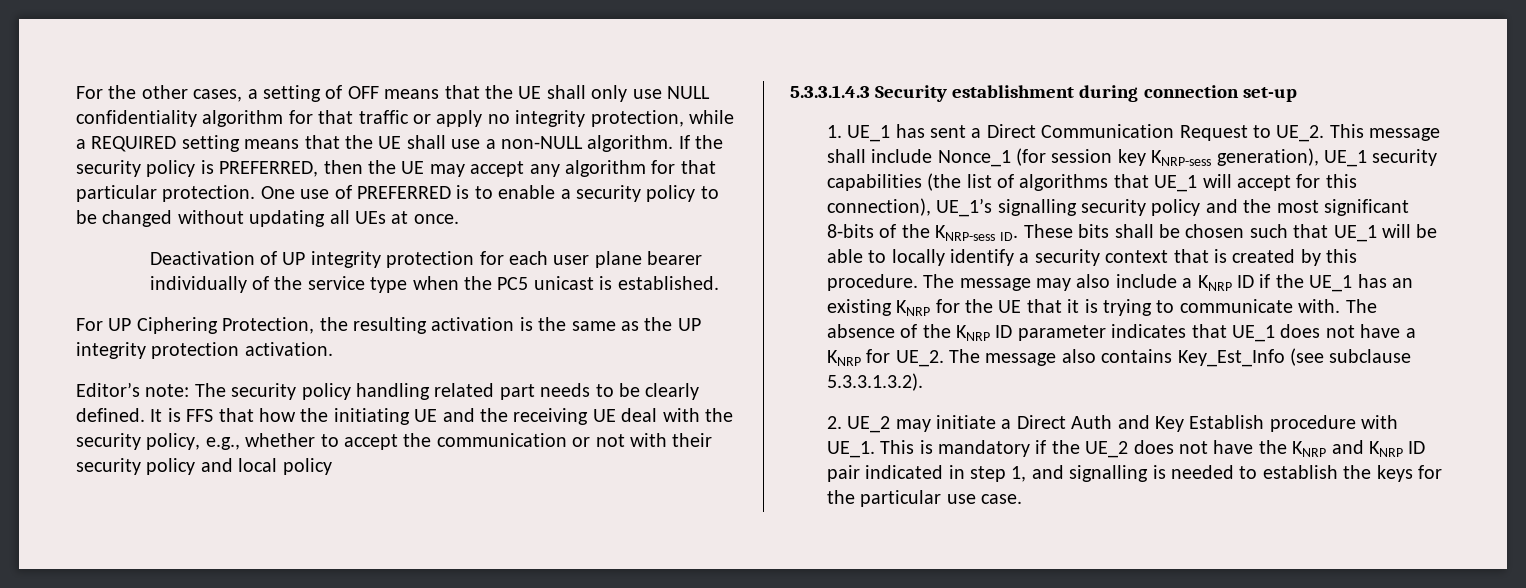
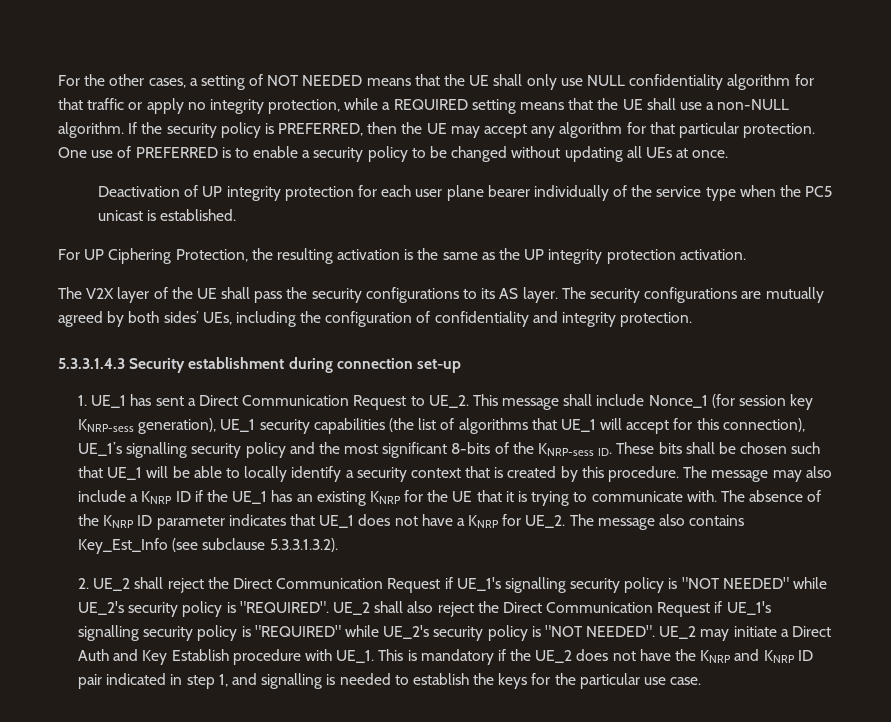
- For the other cases, a setting of OFF means that the UE shall only use NULL confidentiality algorithm for that traffic or apply no integrity protection, while a REQUIRED setting means that the UE shall use a non-NULL algorithm.
+ For the other cases, a setting of NOT NEEDED means that the UE shall only use NULL confidentiality algorithm for that traffic or apply no integrity protection, while a REQUIRED setting means that the UE shall use a non-NULL algorithm.
- Editor’s note: The security policy handling related part needs to be clearly defined. It is FFS that how the initiating UE and the receiving UE deal with the security policy, e.g., whether to accept the communication or not with their security policy and local policy
+ The V2X layer of the UE shall pass the security configurations to its AS layer. The security configurations are mutually agreed by both sides’ UEs, including the configuration of confidentiality and integrity protection.
- 2. UE_2 may initiate a Direct Auth and Key Establish procedure with UE_1.
+ 2. UE_2 shall reject the Direct Communication Request if UE_1's signalling security policy is "NOT NEEDED" while UE_2's security policy is "REQUIRED". UE_2 shall also reject the Direct Communication Request if UE_1's signalling security policy is "REQUIRED" while UE_2's security policy is "NOT NEEDED". UE_2 may initiate a Direct Auth and Key Establish procedure with UE_1.

